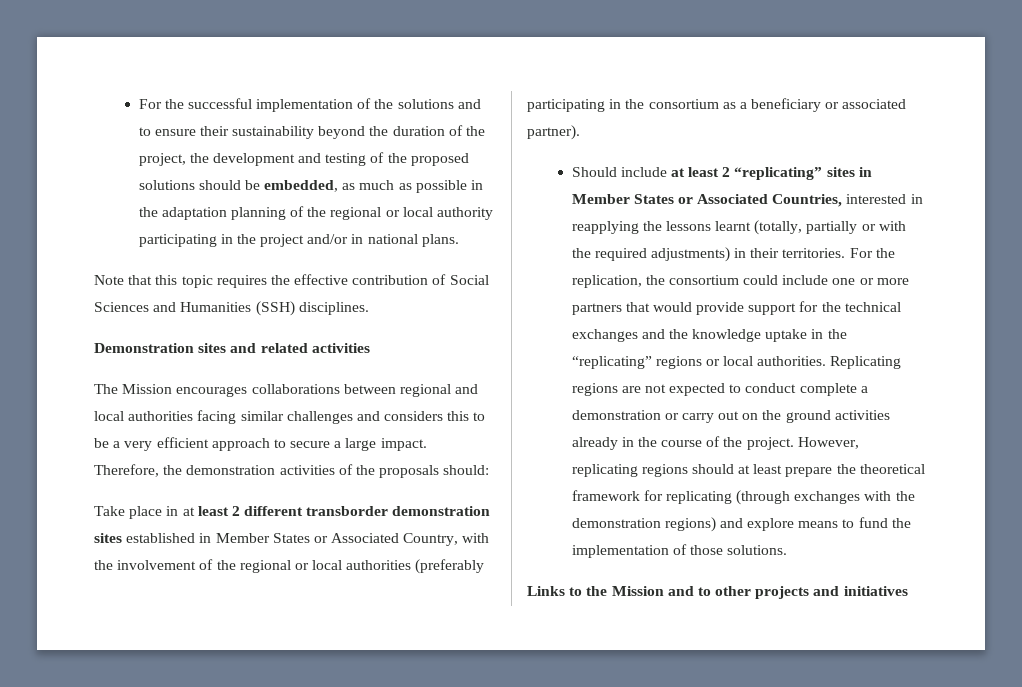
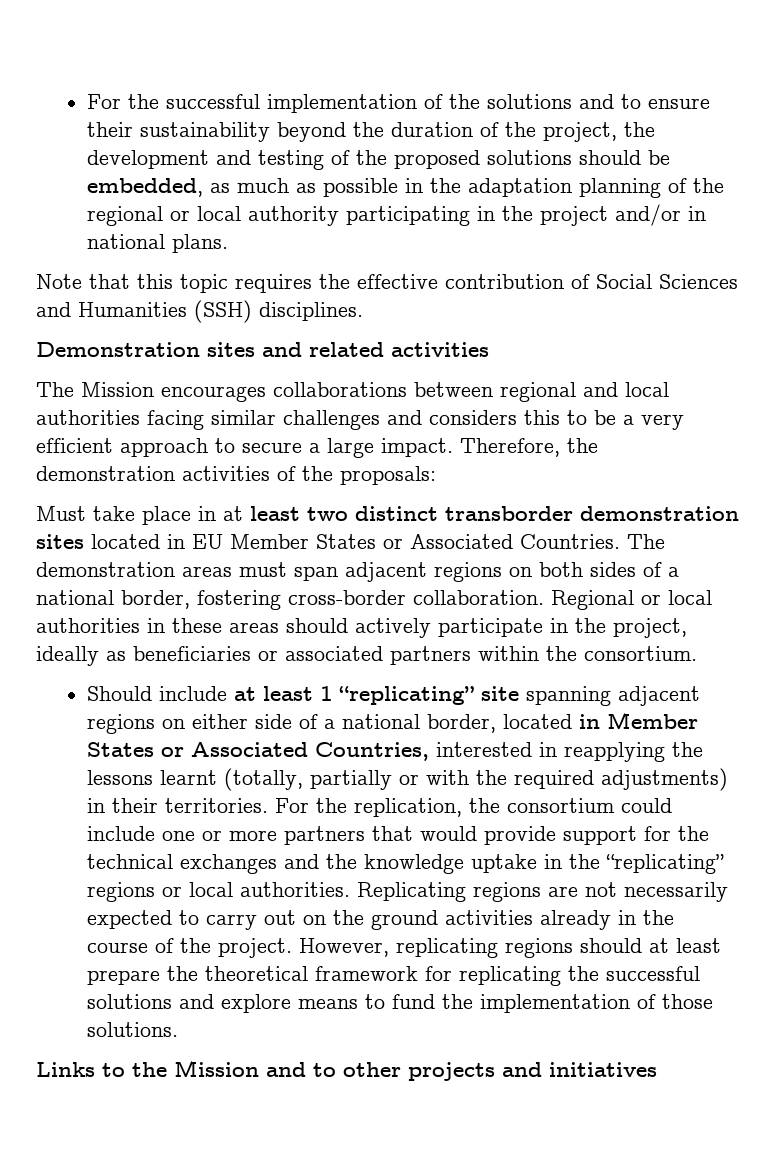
- Therefore, the demonstration activities of the proposals should:
- Take place in at least 2 different transborder demonstration sites established in Member States or Associated Country, with the involvement of the regional or local authorities (preferably participating in the consortium as a beneficiary or associated partner).
- Should include at least 2 “replicating” sites in Member States or Associated Countries, interested in reapplying the lessons learnt (totally, partially or with the required adjustments) in their territories.
+ Therefore, the demonstration activities of the proposals:
+ Must take place in at least two distinct transborder demonstration sites located in EU Member States or Associated Countries. The demonstration areas must span adjacent regions on both sides of a national border, fostering cross-border collaboration. Regional or local authorities in these areas should actively participate in the project, ideally as beneficiaries or associated partners within the consortium.
+ Should include at least 1 “replicating” site spanning adjacent regions on either side of a national border, located in Member States or Associated Countries, interested in reapplying the lessons learnt (totally, partially or with the required adjustments) in their territories.
- Replicating regions are not expected to conduct complete a demonstration or carry out on the ground activities already in the course of the project.
+ Replicating regions are not necessarily expected to carry out on the ground activities already in the course of the project.
- However, replicating regions should at least prepare the theoretical framework for replicating (through exchanges with the demonstration regions) and explore means to fund the implementation of those solutions.
+ However, replicating regions should at least prepare the theoretical framework for replicating the successful solutions and explore means to fund the implementation of those solutions.

